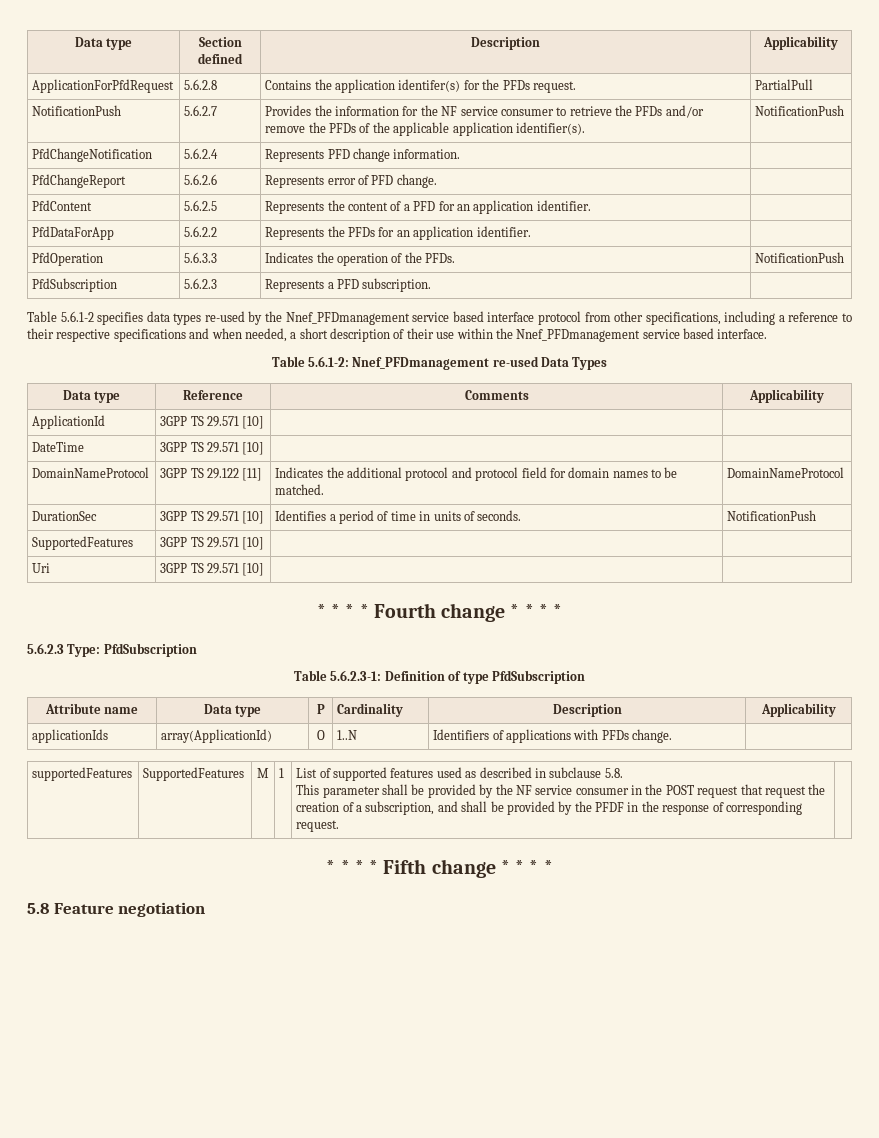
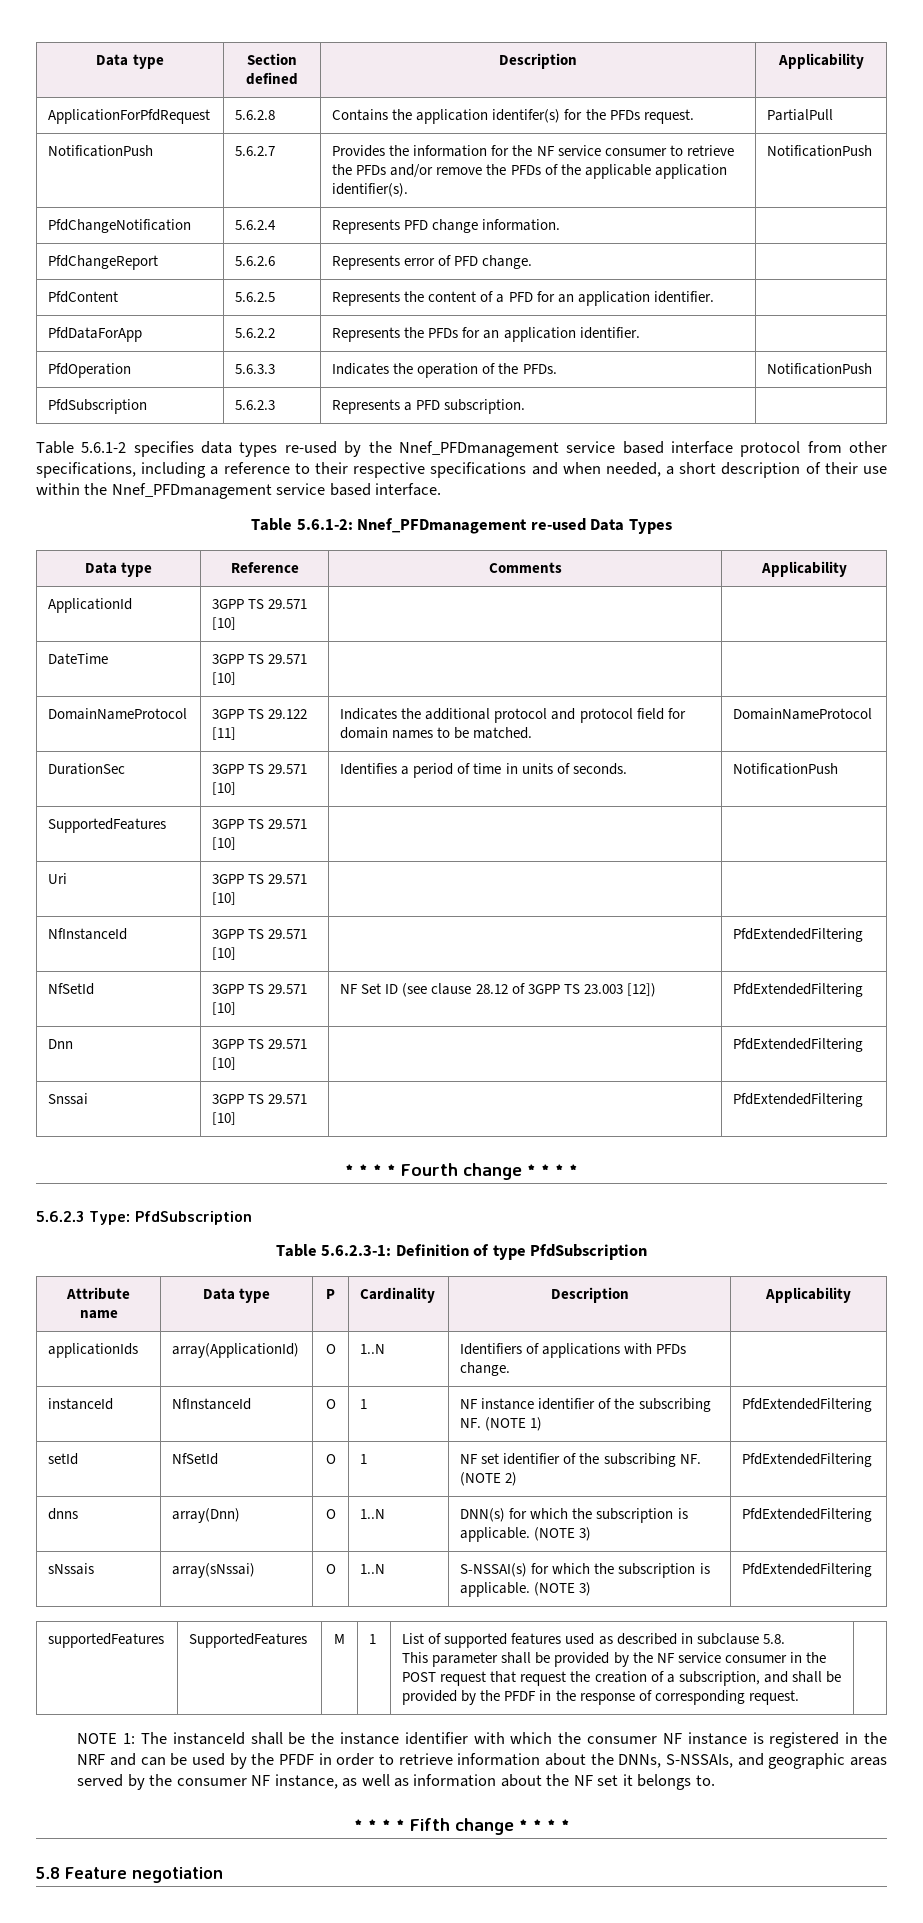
+ NfInstanceId | 3GPP TS 29.571 [10] | | PfdExtendedFiltering
+ NfSetId | 3GPP TS 29.571 [10] | NF Set ID (see clause 28.12 of 3GPP TS 23.003 [12]) | PfdExtendedFiltering
+ Dnn | 3GPP TS 29.571 [10] | | PfdExtendedFiltering
+ Snssai | 3GPP TS 29.571 [10] | | PfdExtendedFiltering
+ instanceId | NfInstanceId | O | 1 | NF instance identifier of the subscribing NF. (NOTE 1) | PfdExtendedFiltering
+ setId | NfSetId | O | 1 | NF set identifier of the subscribing NF. (NOTE 2) | PfdExtendedFiltering
+ dnns | array(Dnn) | O | 1..N | DNN(s) for which the subscription is applicable. (NOTE 3) | PfdExtendedFiltering
+ sNssais | array(sNssai) | O | 1..N | S-NSSAI(s) for which the subscription is applicable. (NOTE 3) | PfdExtendedFiltering
+ NOTE 1: The instanceId shall be the instance identifier with which the consumer NF instance is registered in the NRF and can be used by the PFDF in order to retrieve information about the DNNs, S-NSSAIs, and geographic areas served by the consumer NF instance, as well as information about the NF set it belongs to.

